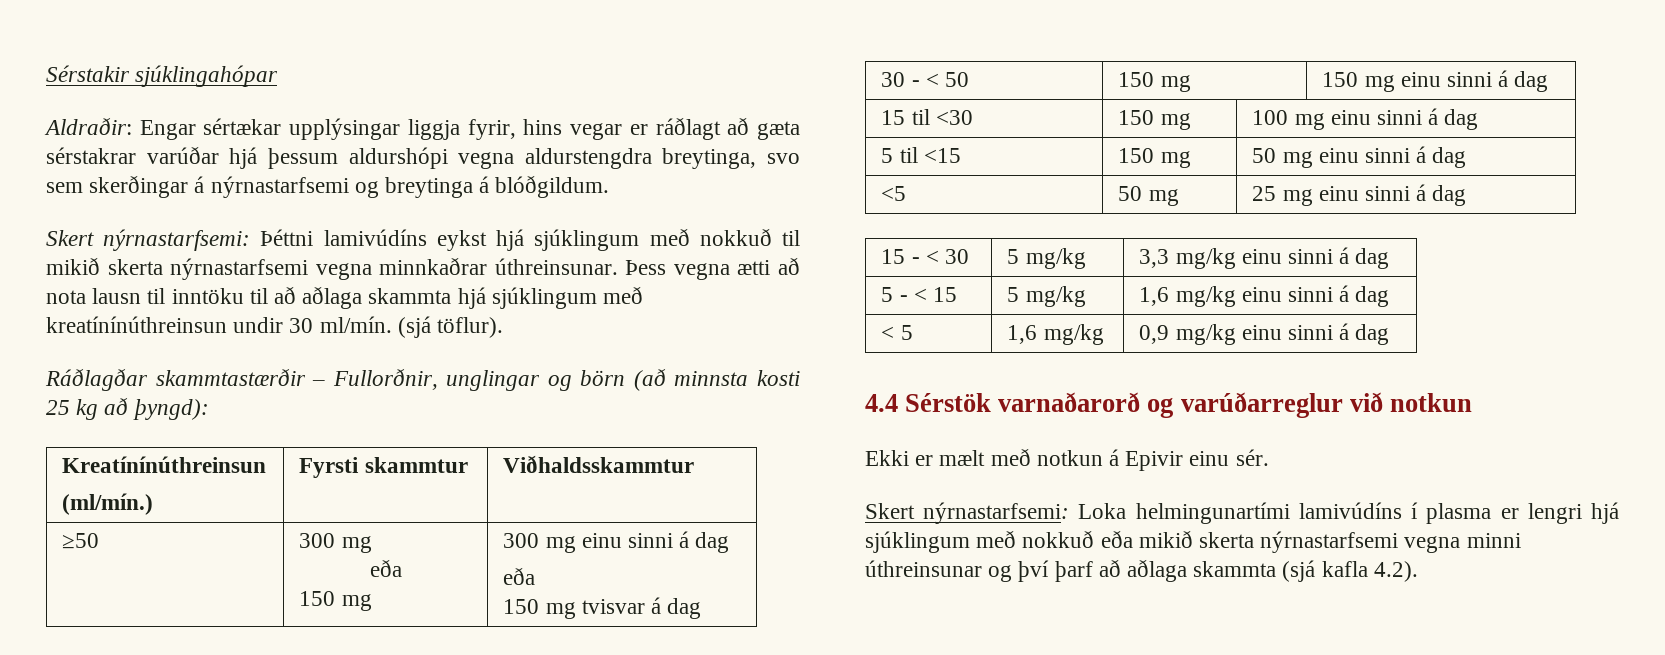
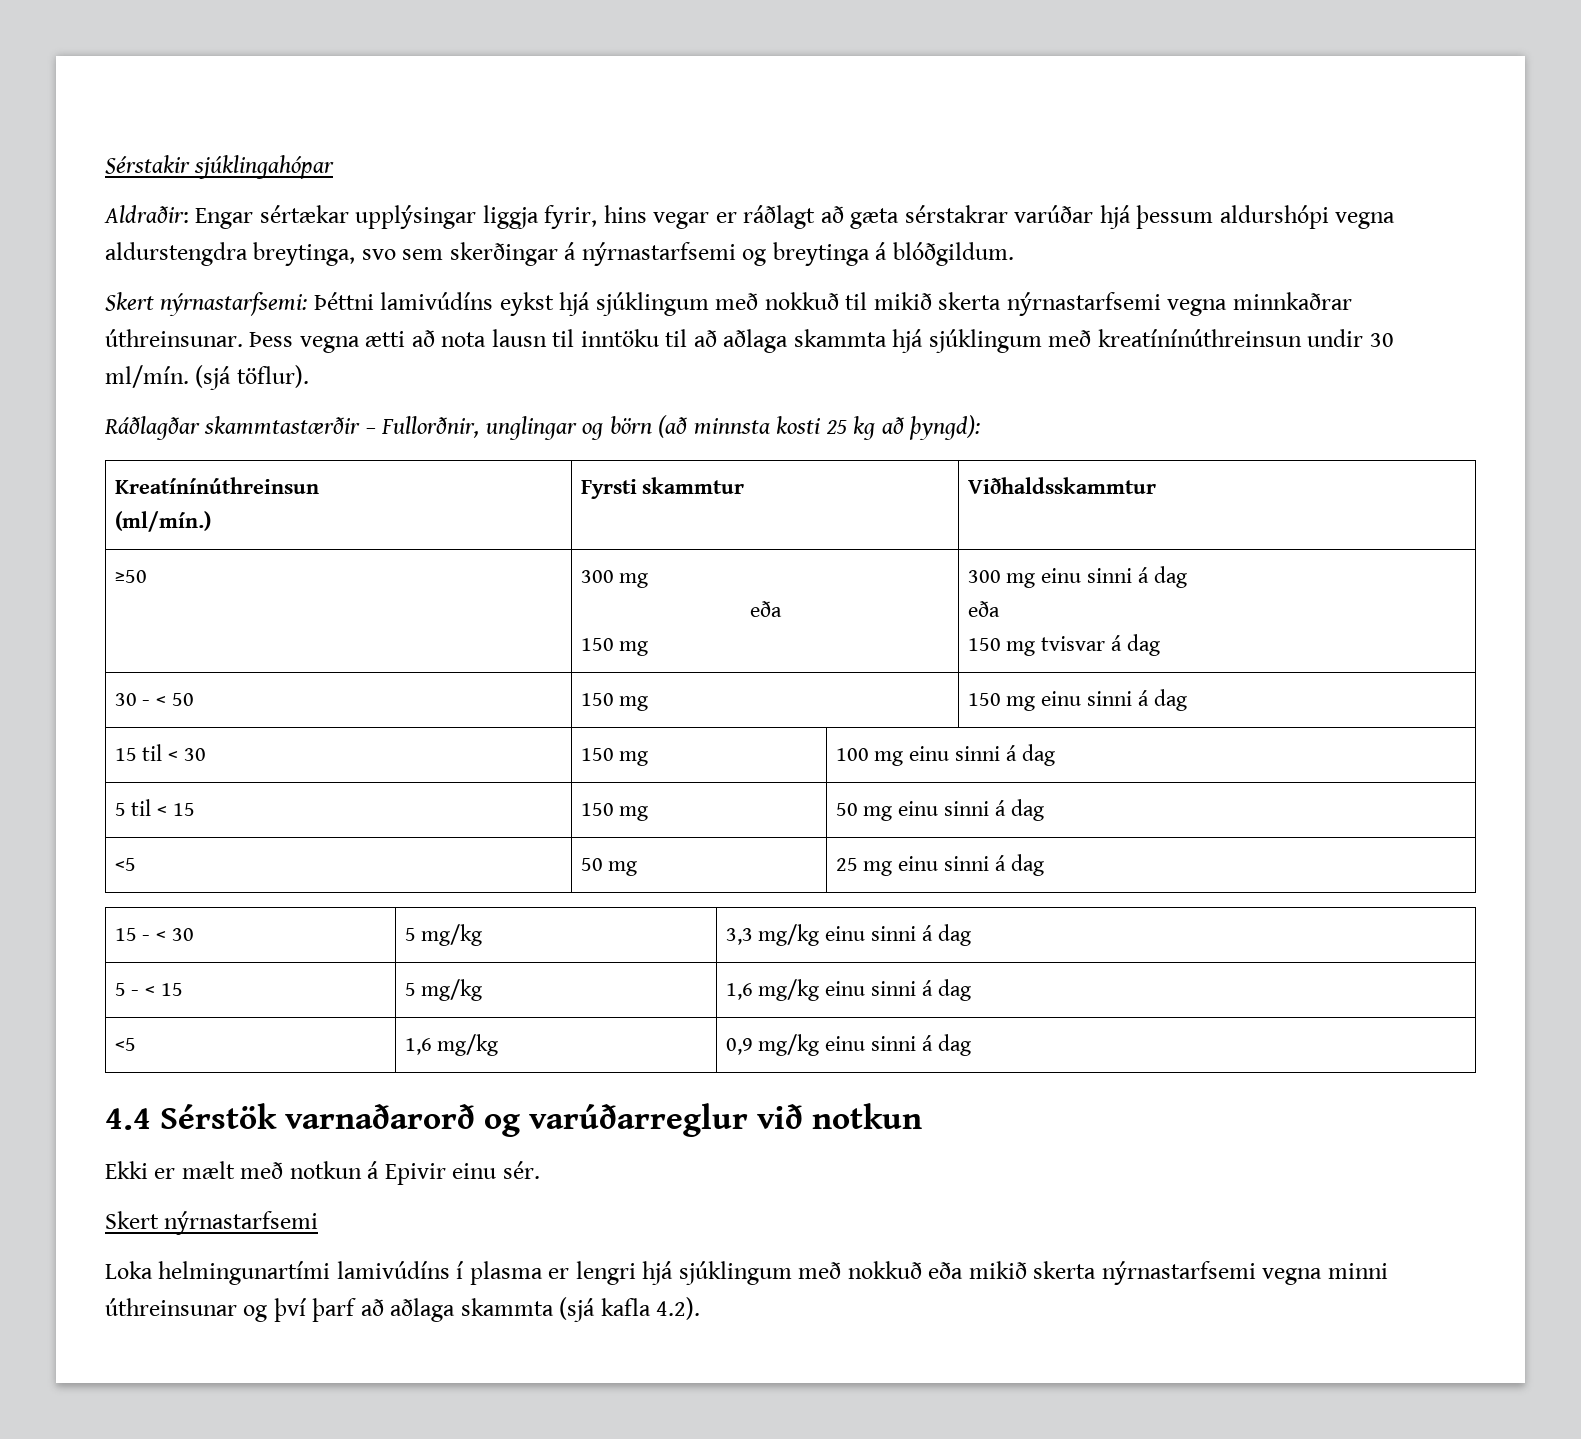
- 15 til <30 | 150 mg | 100 mg einu sinni á dag
+ 15 til < 30 | 150 mg | 100 mg einu sinni á dag
- 5 til <15 | 150 mg | 50 mg einu sinni á dag
+ 5 til < 15 | 150 mg | 50 mg einu sinni á dag
- < 5 | 1,6 mg/kg | 0,9 mg/kg einu sinni á dag
+ <5 | 1,6 mg/kg | 0,9 mg/kg einu sinni á dag
- Skert nýrnastarfsemi: Loka helmingunartími lamivúdíns í plasma er lengri hjá sjúklingum með nokkuð eða mikið skerta nýrnastarfsemi vegna minni úthreinsunar og því þarf að aðlaga skammta (sjá kafla 4.2).
+ Skert nýrnastarfsemi
+ Loka helmingunartími lamivúdíns í plasma er lengri hjá sjúklingum með nokkuð eða mikið skerta nýrnastarfsemi vegna minni úthreinsunar og því þarf að aðlaga skammta (sjá kafla 4.2).

